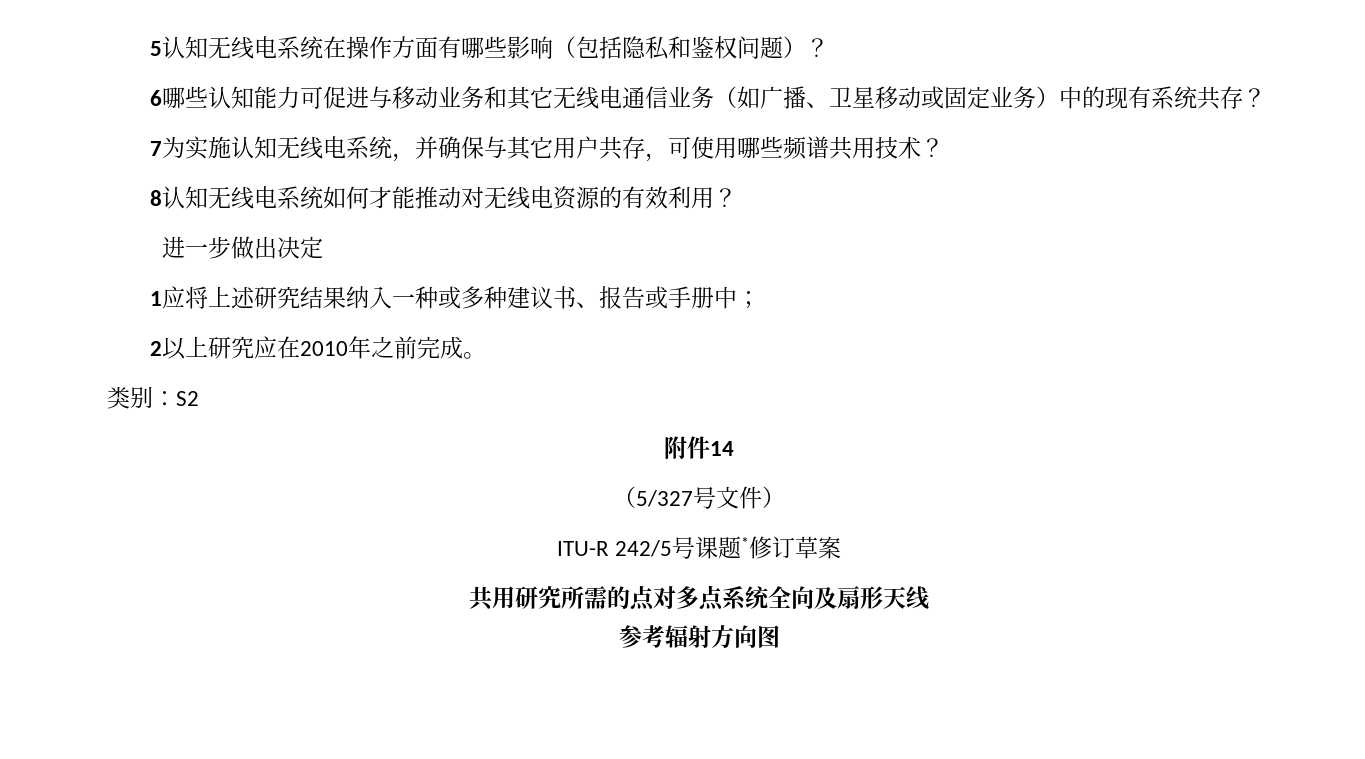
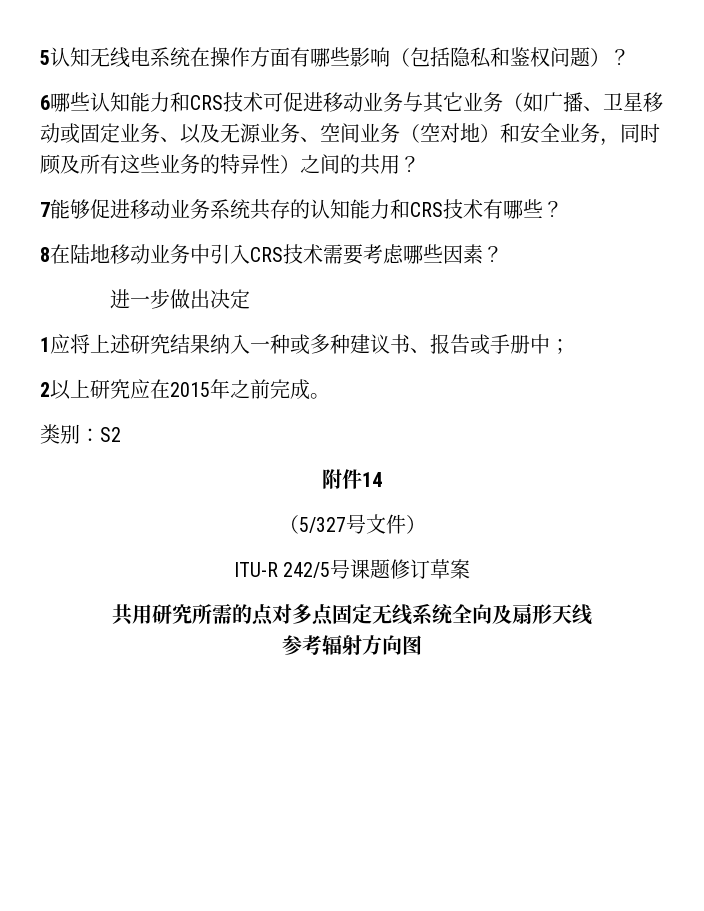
- 6哪些认知能力可促进与移动业务和其它无线电通信业务（如广播、卫星移动或固定业务）中的现有系统共存？
- 7为实施认知无线电系统，并确保与其它用户共存，可使用哪些频谱共用技术？
- 8认知无线电系统如何才能推动对无线电资源的有效利用？
+ 6哪些认知能力和CRS技术可促进移动业务与其它业务（如广播、卫星移动或固定业务、以及无源业务、空间业务（空对地）和安全业务，同时顾及所有这些业务的特异性）之间的共用？
+ 7能够促进移动业务系统共存的认知能力和CRS技术有哪些？
+ 8在陆地移动业务中引入CRS技术需要考虑哪些因素？
- 2以上研究应在2010年之前完成。
+ 2以上研究应在2015年之前完成。
- ITU-R 242/5号课题*修订草案
+ ITU-R 242/5号课题修订草案
- 共用研究所需的点对多点系统全向及扇形天线
+ 共用研究所需的点对多点固定无线系统全向及扇形天线

